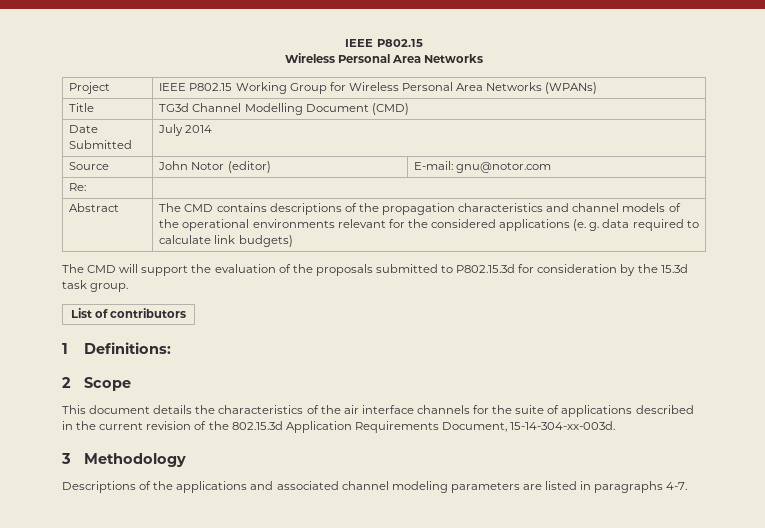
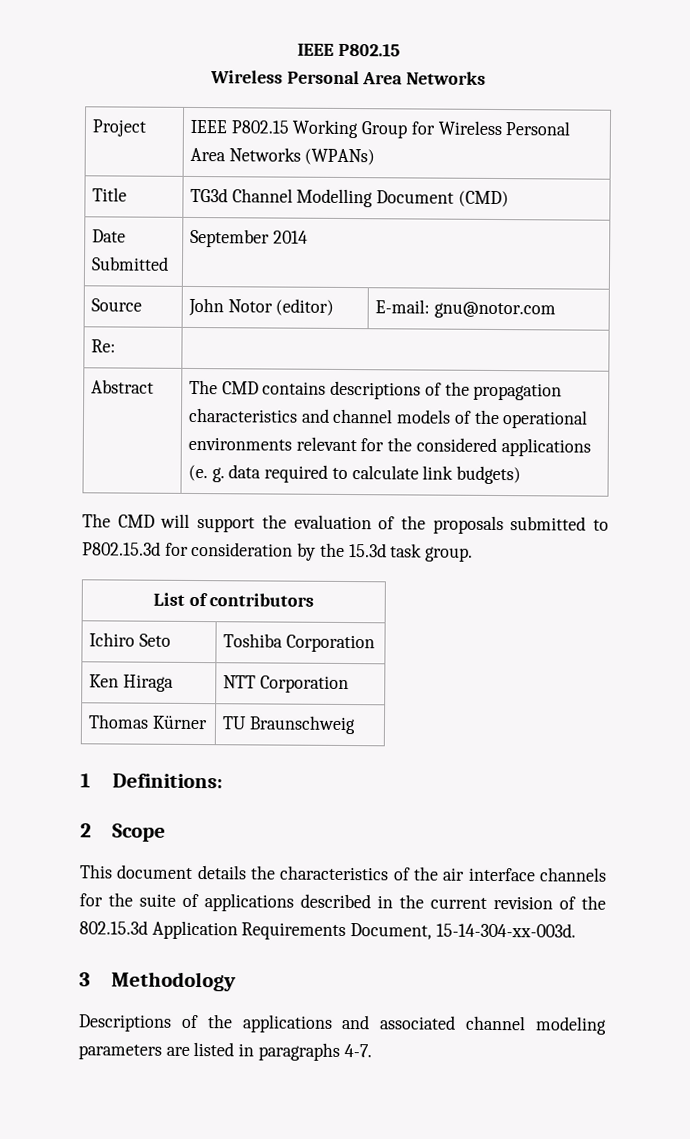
- Date Submitted | July 2014
+ Date Submitted | September 2014
+ Ichiro Seto | Toshiba Corporation
+ Ken Hiraga | NTT Corporation
+ Thomas Kürner | TU Braunschweig

